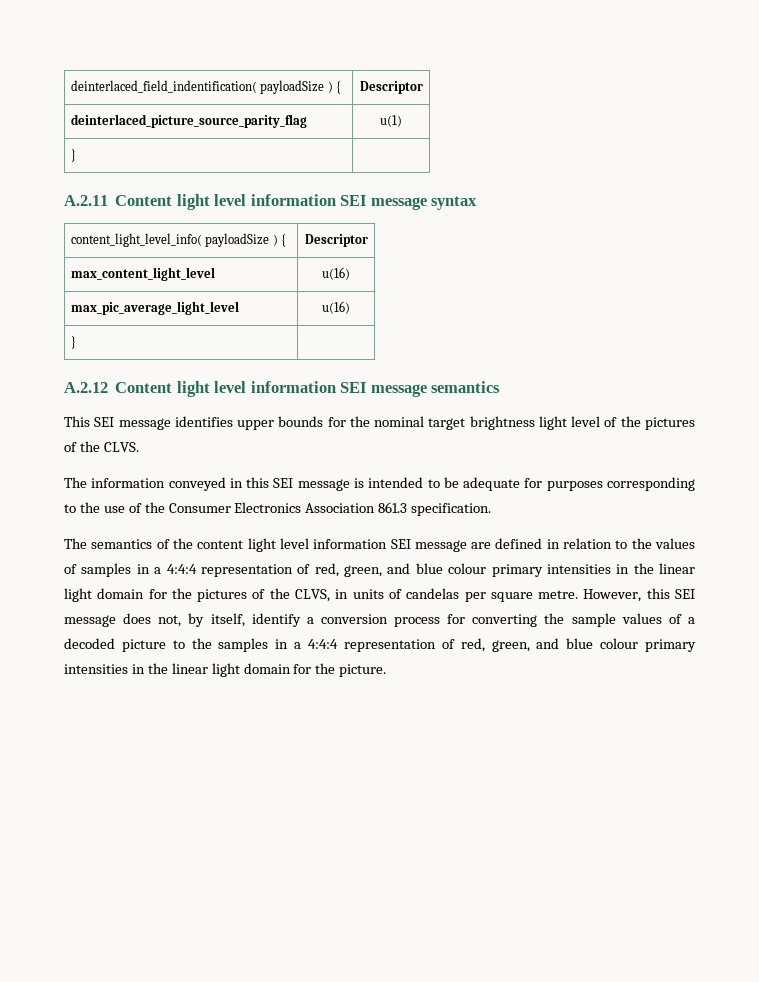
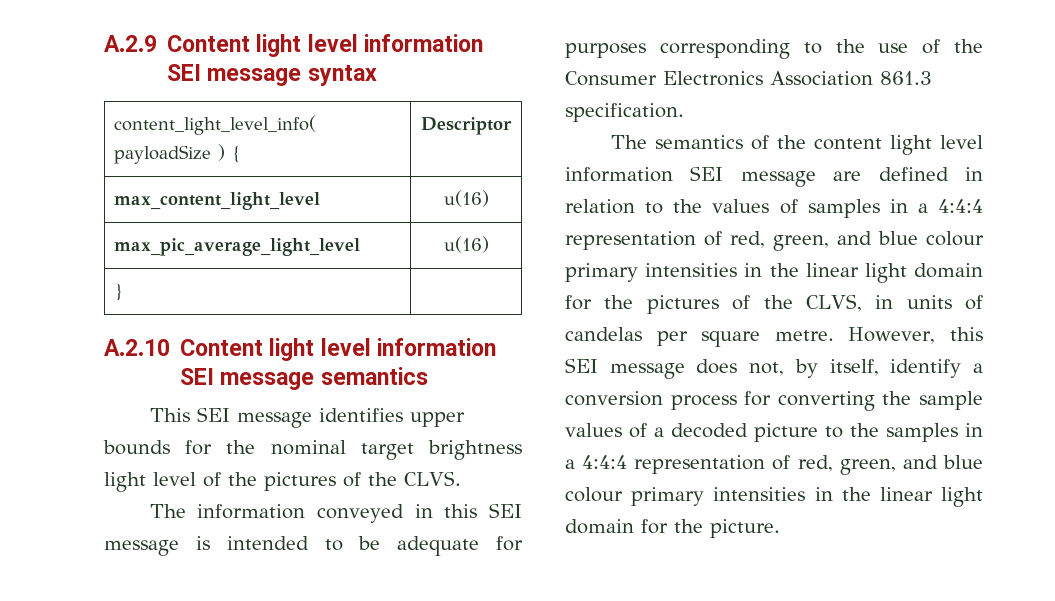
- deinterlaced_field_indentification( payloadSize ) { | Descriptor
- deinterlaced_picture_source_parity_flag | u(1)
- } |
- A.2.11 Content light level information SEI message syntax
+ A.2.9 Content light level information SEI message syntax
- A.2.12 Content light level information SEI message semantics
+ A.2.10 Content light level information SEI message semantics

